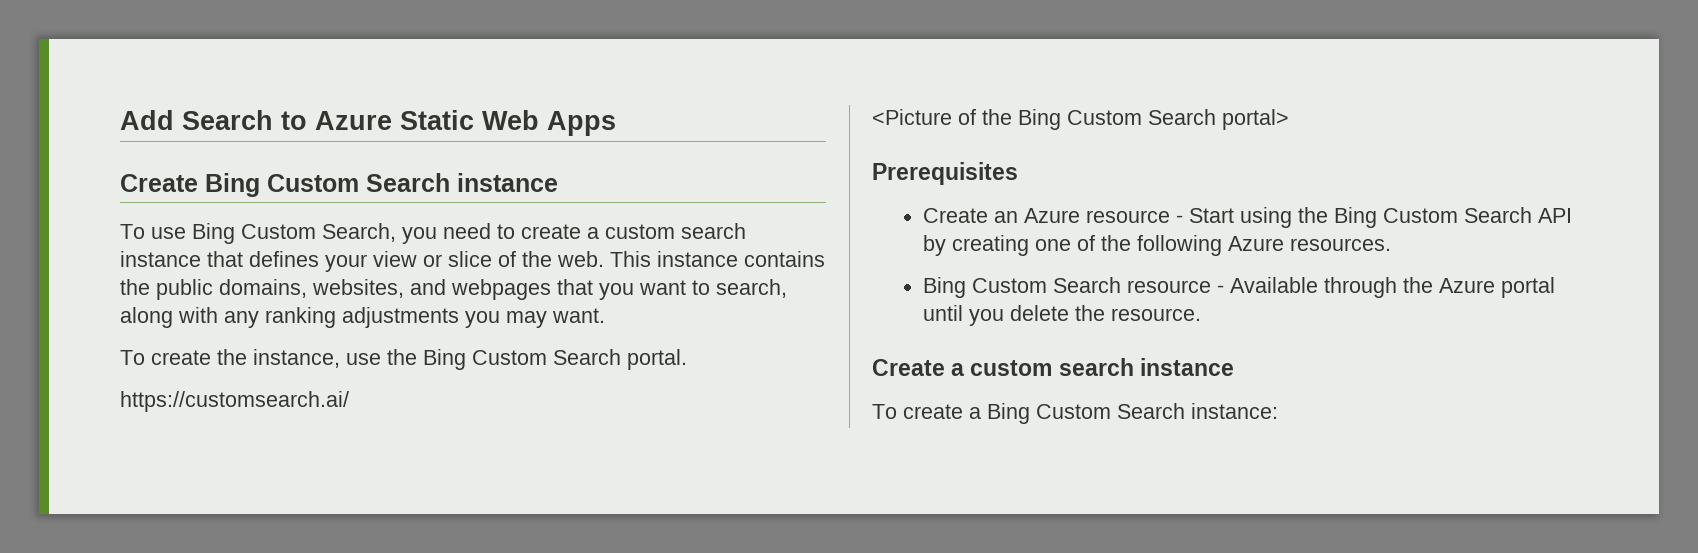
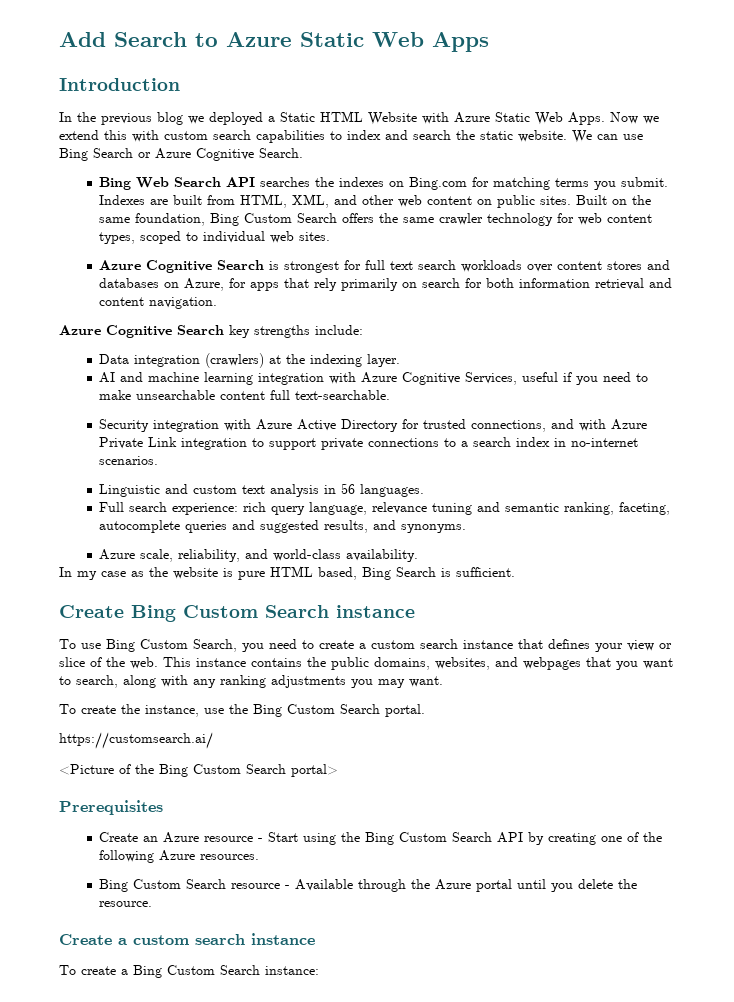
+ Introduction
+ In the previous blog we deployed a Static HTML Website with Azure Static Web Apps. Now we extend this with custom search capabilities to index and search the static website. We can use Bing Search or Azure Cognitive Search.
+ Bing Web Search API searches the indexes on Bing.com for matching terms you submit. Indexes are built from HTML, XML, and other web content on public sites. Built on the same foundation, Bing Custom Search offers the same crawler technology for web content types, scoped to individual web sites.
+ Azure Cognitive Search is strongest for full text search workloads over content stores and databases on Azure, for apps that rely primarily on search for both information retrieval and content navigation.
+ Azure Cognitive Search key strengths include:
+ Data integration (crawlers) at the indexing layer.
+ AI and machine learning integration with Azure Cognitive Services, useful if you need to make unsearchable content full text-searchable.
+ Security integration with Azure Active Directory for trusted connections, and with Azure Private Link integration to support private connections to a search index in no-internet scenarios.
+ Linguistic and custom text analysis in 56 languages.
+ Full search experience: rich query language, relevance tuning and semantic ranking, faceting, autocomplete queries and suggested results, and synonyms.
+ Azure scale, reliability, and world-class availability.
+ In my case as the website is pure HTML based, Bing Search is sufficient.

